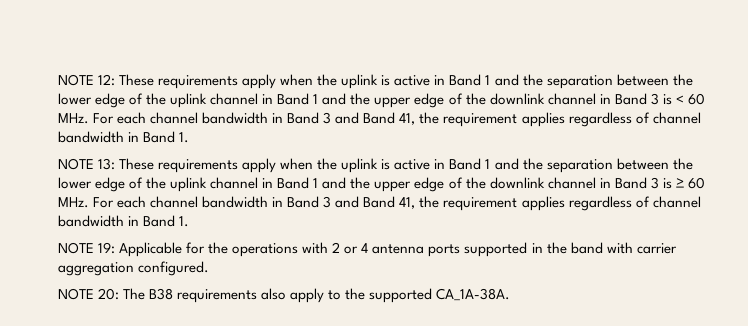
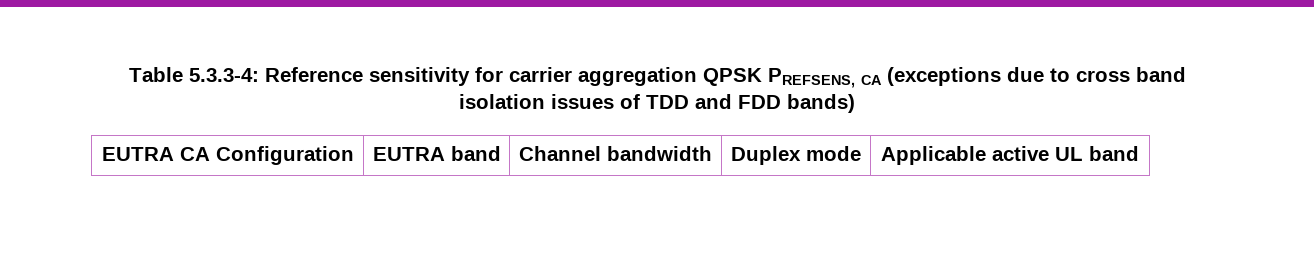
- NOTE 12: These requirements apply when the uplink is active in Band 1 and the separation between the lower edge of the uplink channel in Band 1 and the upper edge of the downlink channel in Band 3 is < 60 MHz. For each channel bandwidth in Band 3 and Band 41, the requirement applies regardless of channel bandwidth in Band 1.
- NOTE 13: These requirements apply when the uplink is active in Band 1 and the separation between the lower edge of the uplink channel in Band 1 and the upper edge of the downlink channel in Band 3 is ≥ 60 MHz. For each channel bandwidth in Band 3 and Band 41, the requirement applies regardless of channel bandwidth in Band 1.
- NOTE 19: Applicable for the operations with 2 or 4 antenna ports supported in the band with carrier aggregation configured.
- NOTE 20: The B38 requirements also apply to the supported CA_1A-38A.
+ Table 5.3.3-4: Reference sensitivity for carrier aggregation QPSK PREFSENS, CA (exceptions due to cross band isolation issues of TDD and FDD bands)
+ EUTRA CA Configuration | EUTRA band | Channel bandwidth | Duplex mode | Applicable active UL band

